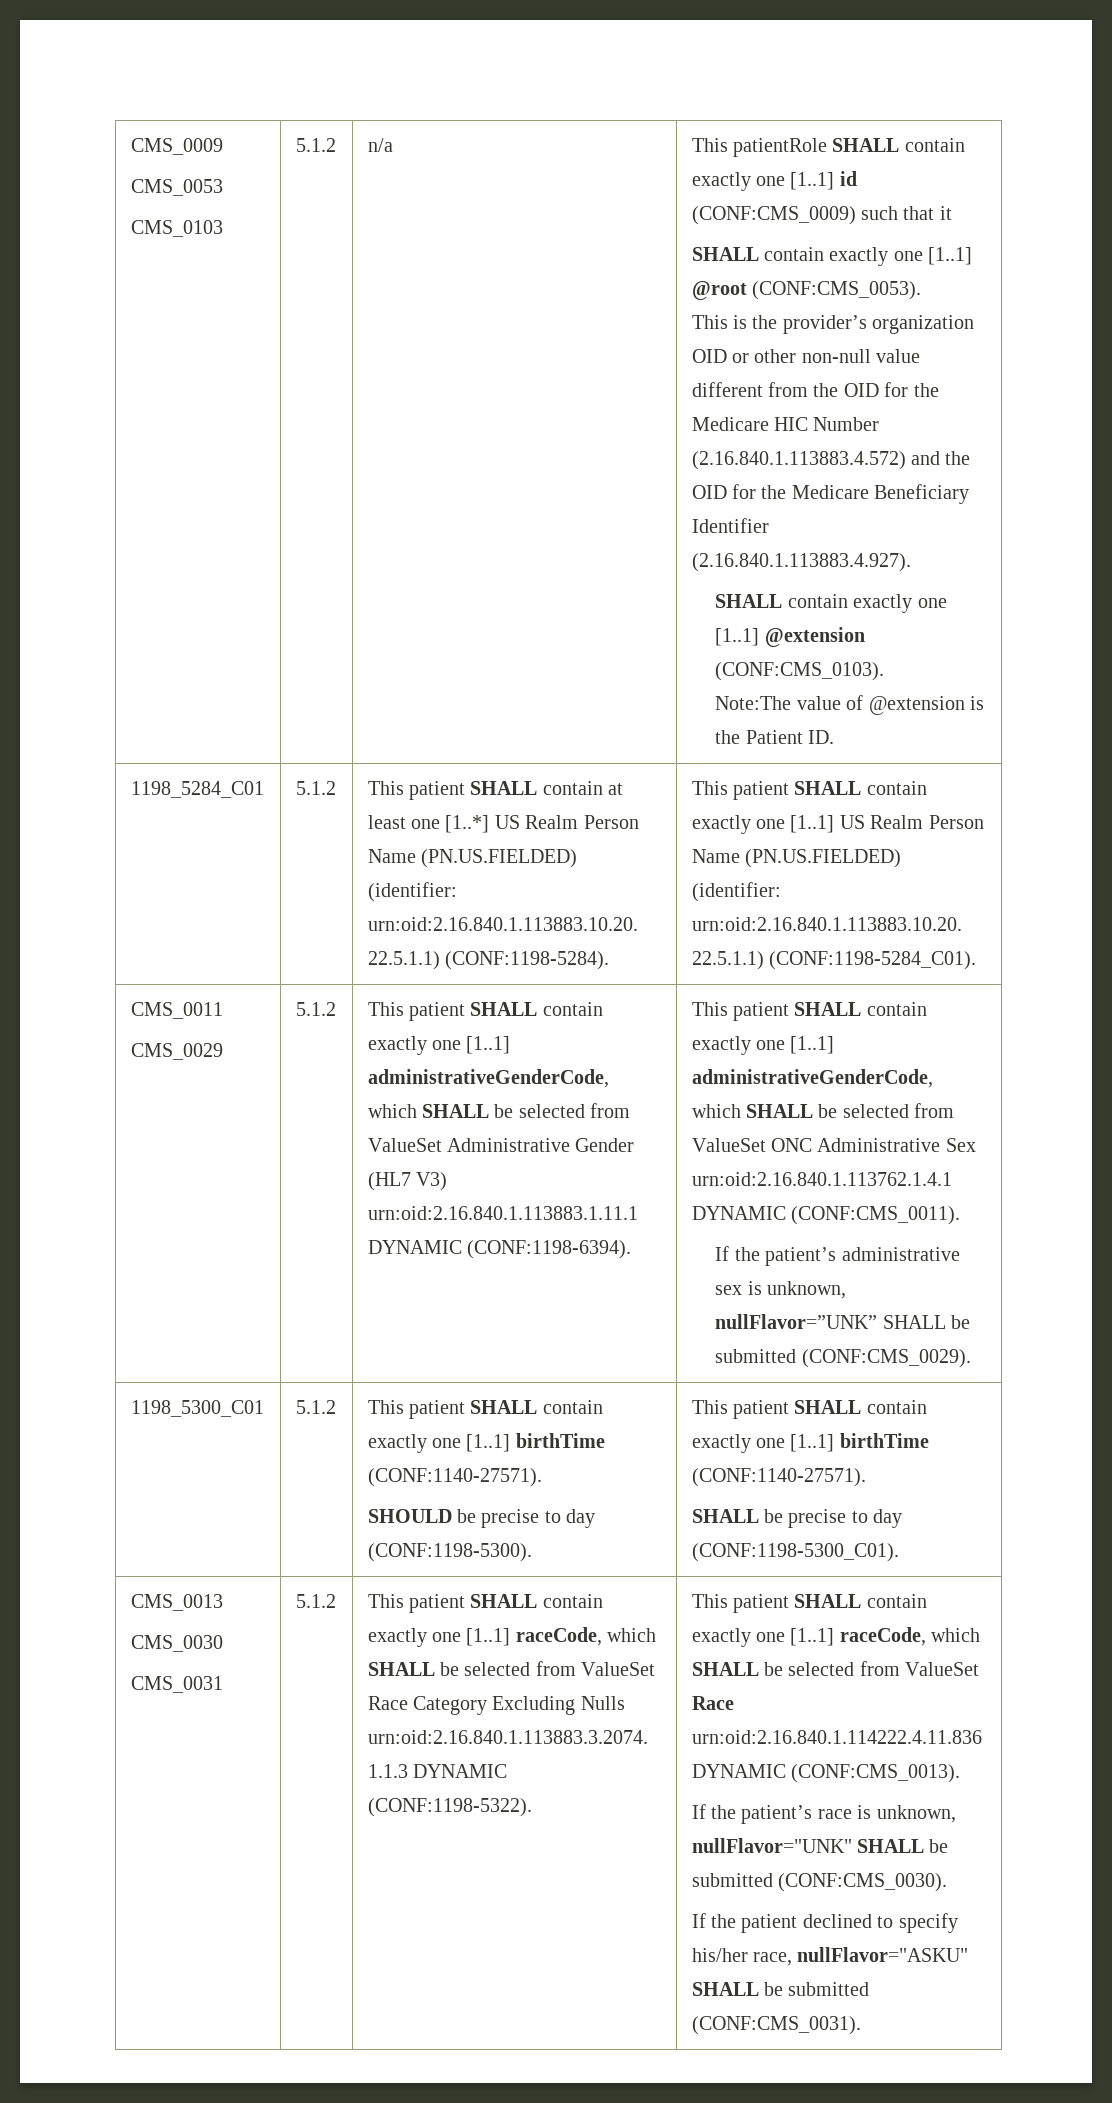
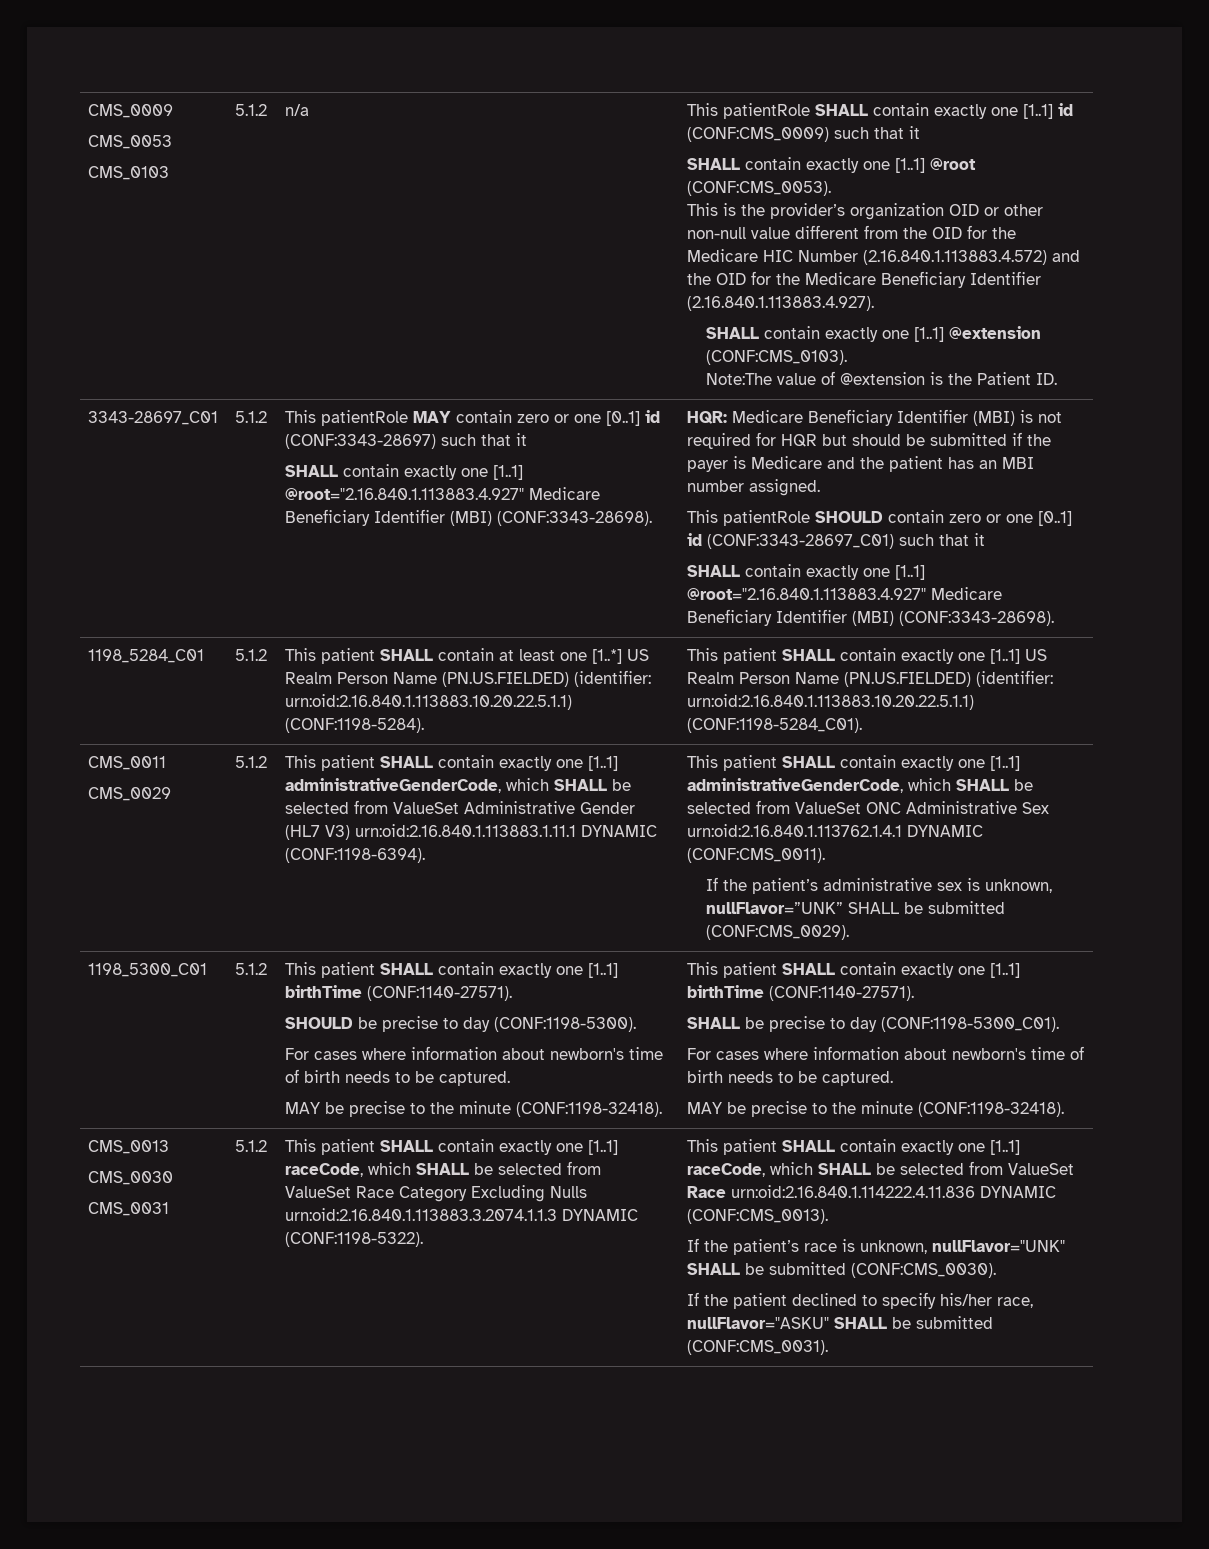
+ 3343-28697_C01 | 5.1.2 | This patientRole MAY contain zero or one [0..1] id (CONF:3343-28697) such that it
+ SHALL contain exactly one [1..1] @root="2.16.840.1.113883.4.927" Medicare Beneficiary Identifier (MBI) (CONF:3343-28698). | HQR: Medicare Beneficiary Identifier (MBI) is not required for HQR but should be submitted if the payer is Medicare and the patient has an MBI number assigned.
+ This patientRole SHOULD contain zero or one [0..1] id (CONF:3343-28697_C01) such that it
+ SHALL contain exactly one [1..1] @root="2.16.840.1.113883.4.927" Medicare Beneficiary Identifier (MBI) (CONF:3343-28698).
  SHOULD be precise to day (CONF:1198-5300).
+ For cases where information about newborn's time of birth needs to be captured.
+ MAY be precise to the minute (CONF:1198-32418).
  SHALL be precise to day (CONF:1198-5300_C01).
+ For cases where information about newborn's time of birth needs to be captured.
+ MAY be precise to the minute (CONF:1198-32418).

